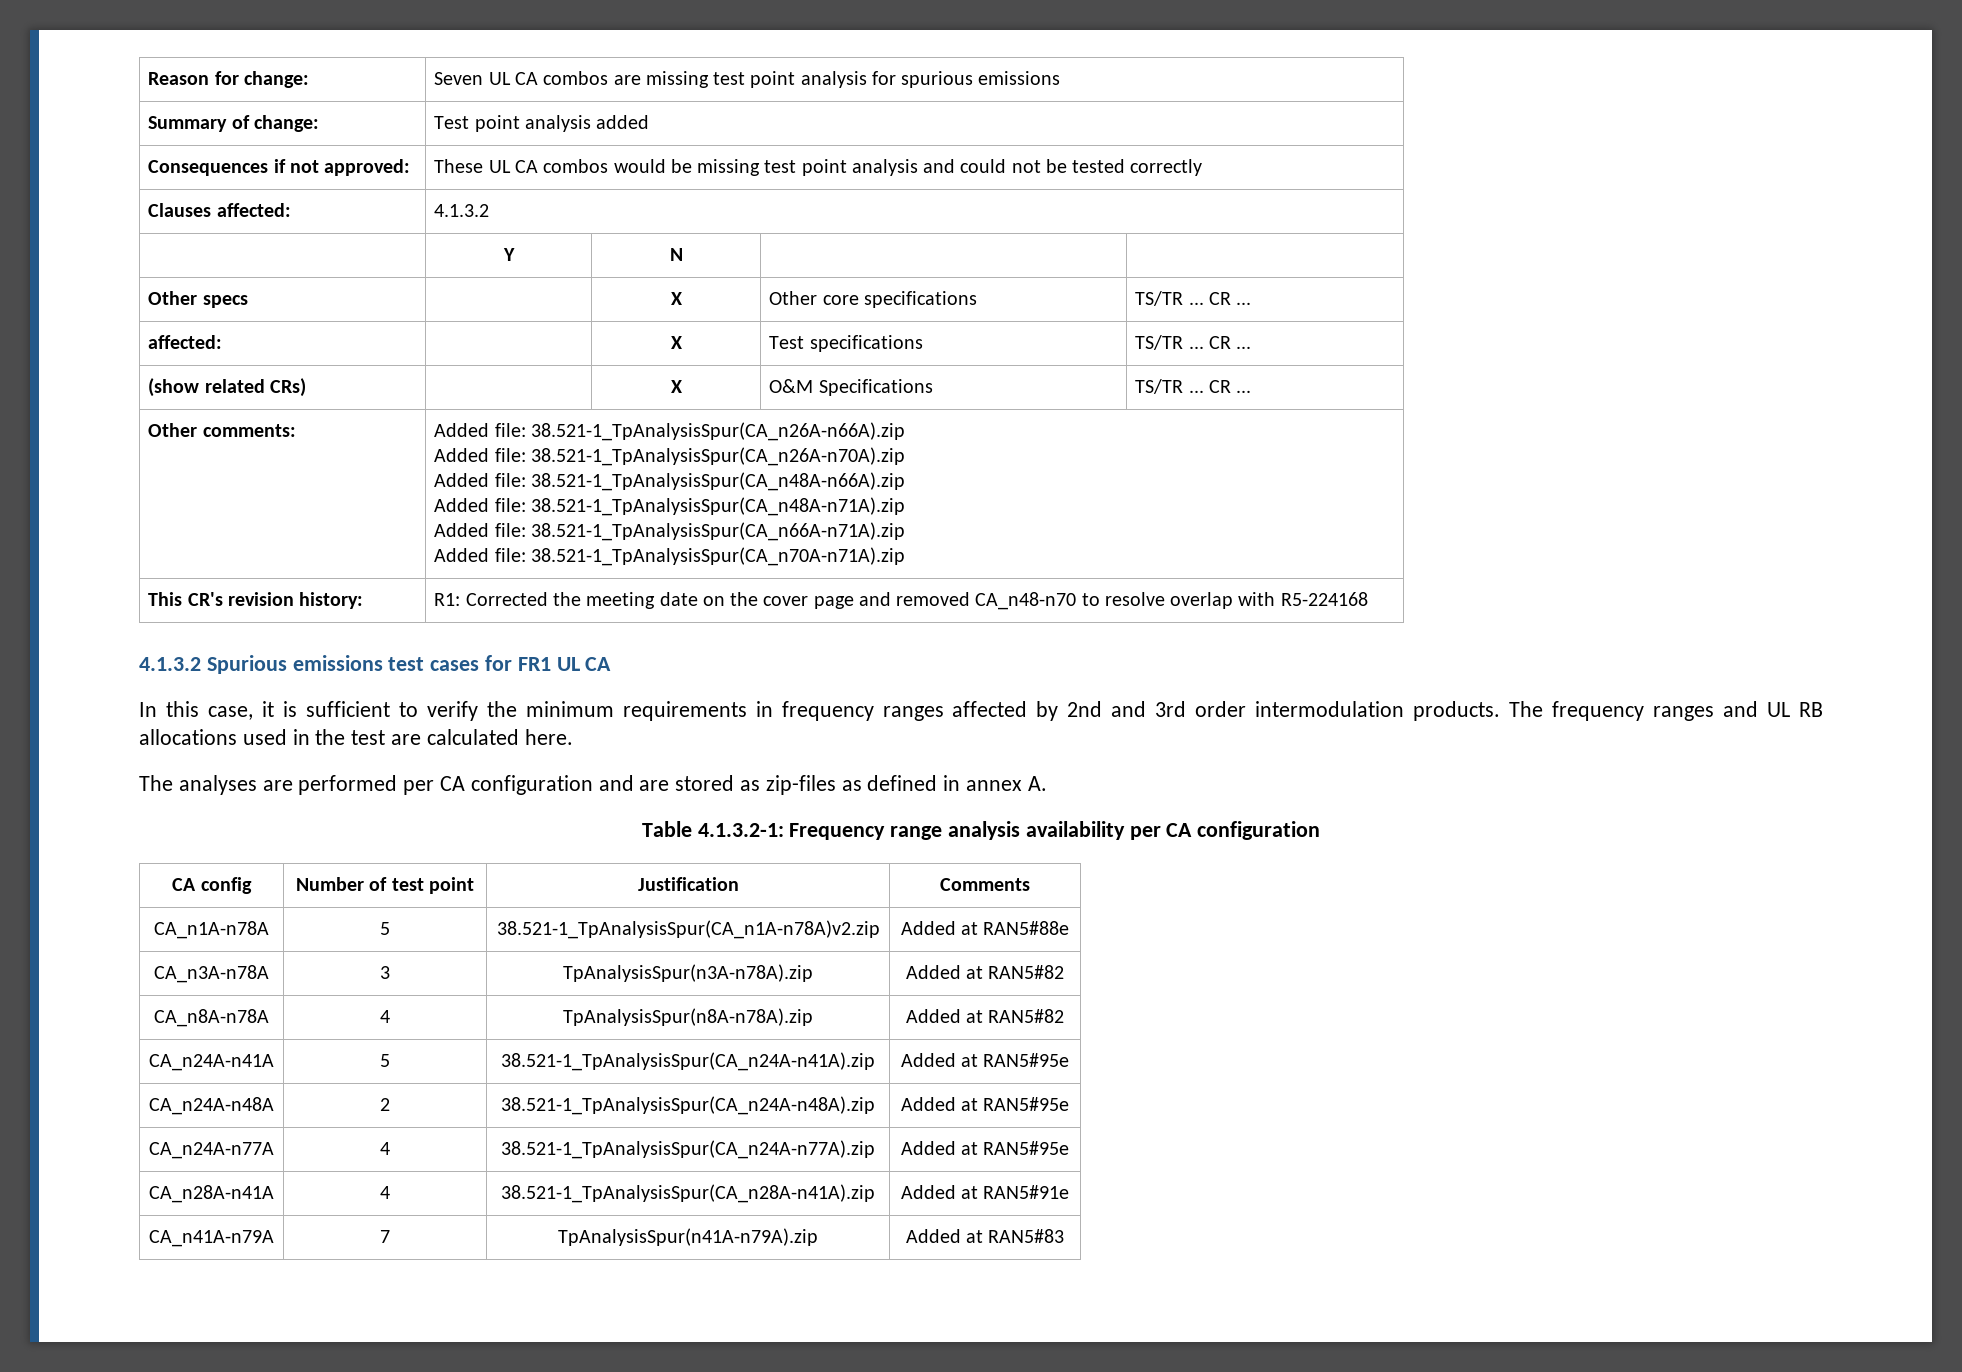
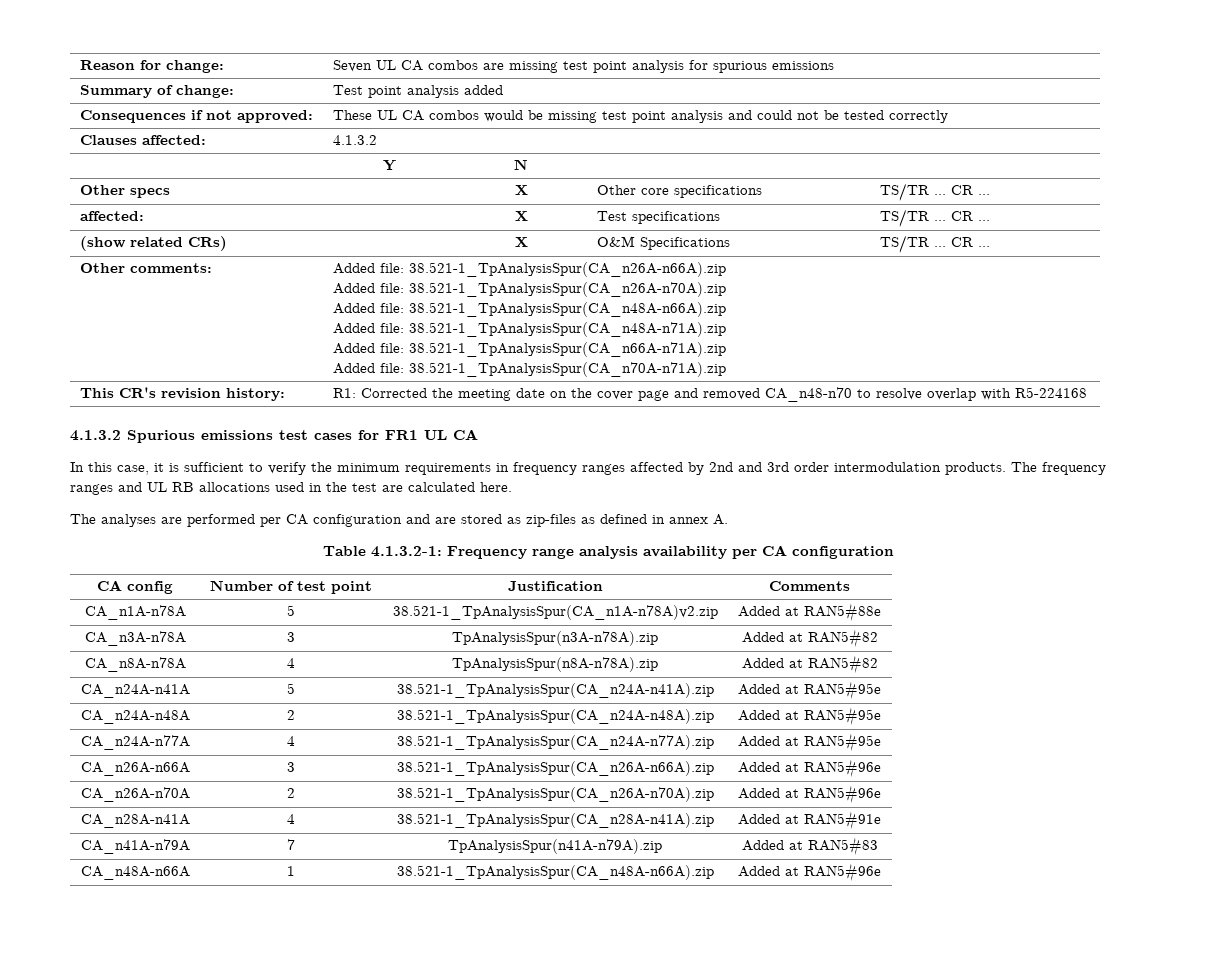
+ CA_n26A-n66A | 3 | 38.521-1_TpAnalysisSpur(CA_n26A-n66A).zip | Added at RAN5#96e
+ CA_n26A-n70A | 2 | 38.521-1_TpAnalysisSpur(CA_n26A-n70A).zip | Added at RAN5#96e
+ CA_n48A-n66A | 1 | 38.521-1_TpAnalysisSpur(CA_n48A-n66A).zip | Added at RAN5#96e

